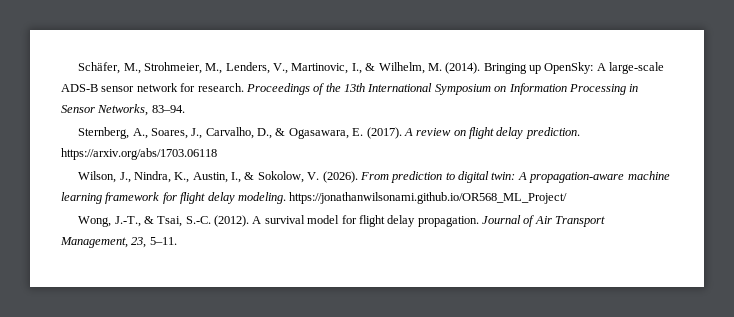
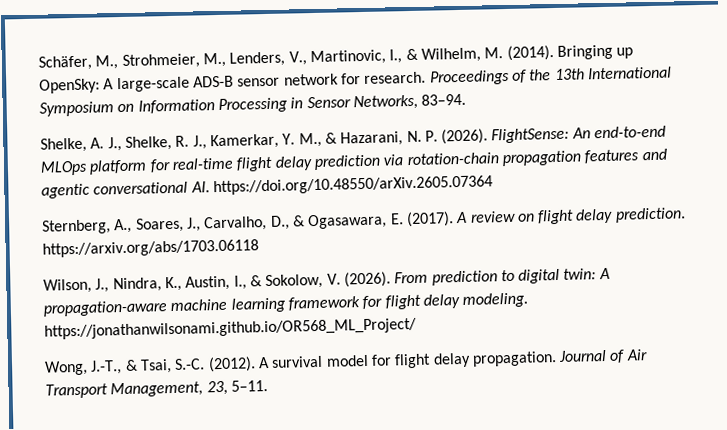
+ Shelke, A. J., Shelke, R. J., Kamerkar, Y. M., & Hazarani, N. P. (2026). FlightSense: An end-to-end MLOps platform for real-time flight delay prediction via rotation-chain propagation features and agentic conversational AI. https://doi.org/10.48550/arXiv.2605.07364

